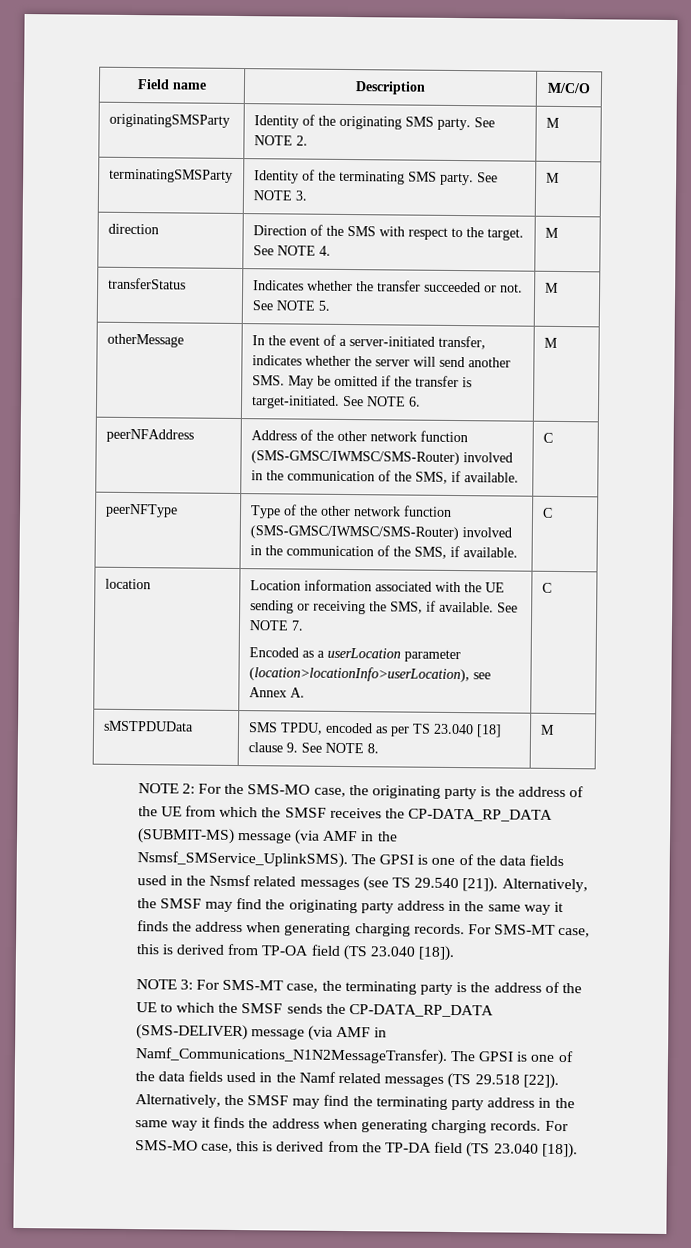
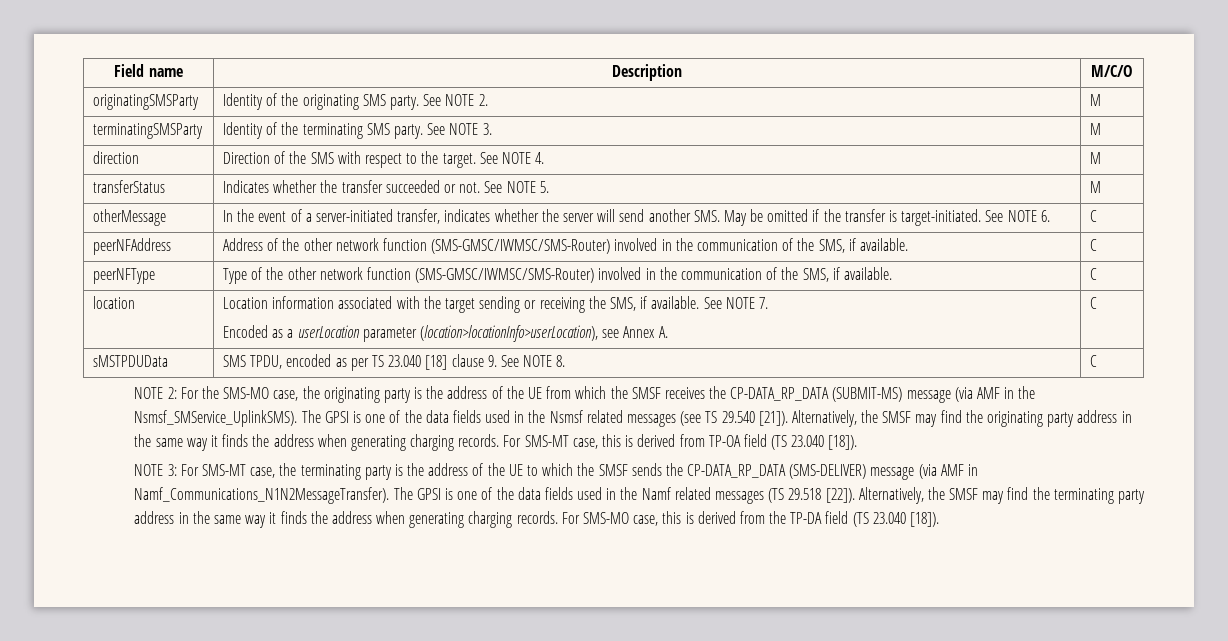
- otherMessage | In the event of a server-initiated transfer, indicates whether the server will send another SMS. May be omitted if the transfer is target-initiated. See NOTE 6. | M
+ otherMessage | In the event of a server-initiated transfer, indicates whether the server will send another SMS. May be omitted if the transfer is target-initiated. See NOTE 6. | C
- location | Location information associated with the UE sending or receiving the SMS, if available. See NOTE 7.
+ location | Location information associated with the target sending or receiving the SMS, if available. See NOTE 7.
- sMSTPDUData | SMS TPDU, encoded as per TS 23.040 [18] clause 9. See NOTE 8. | M
+ sMSTPDUData | SMS TPDU, encoded as per TS 23.040 [18] clause 9. See NOTE 8. | C

